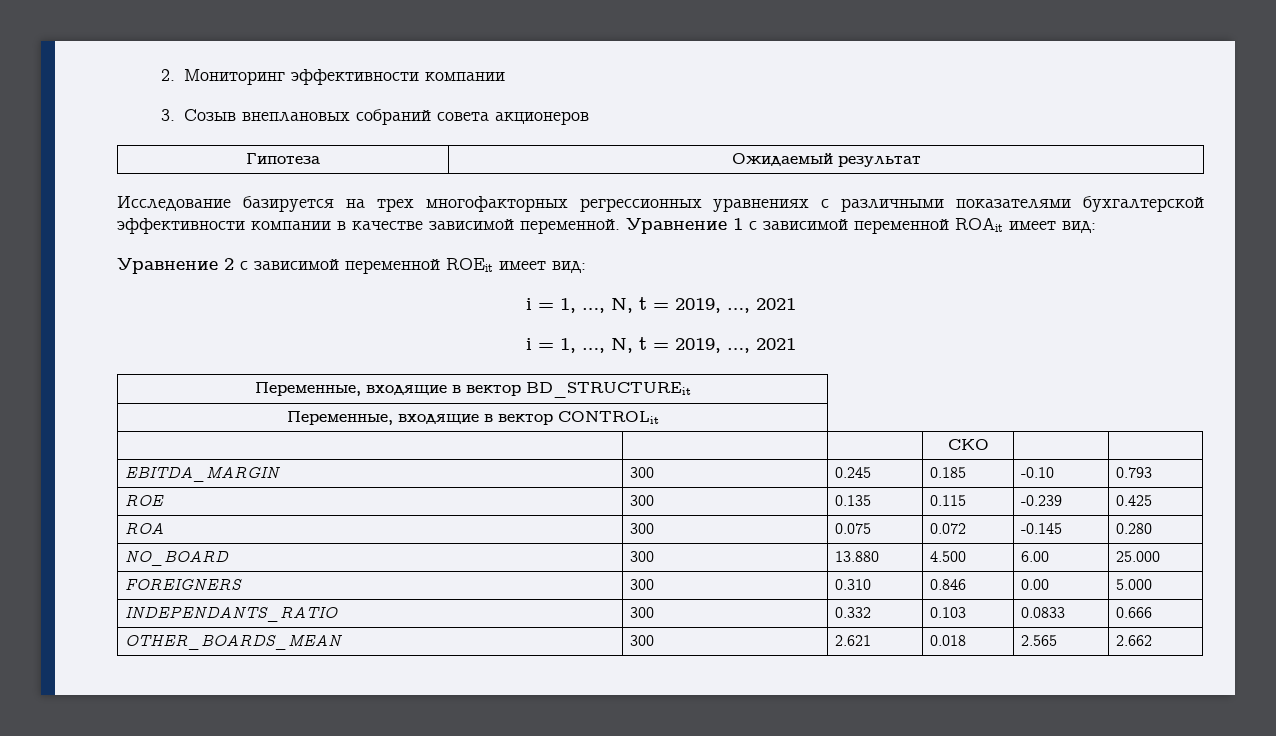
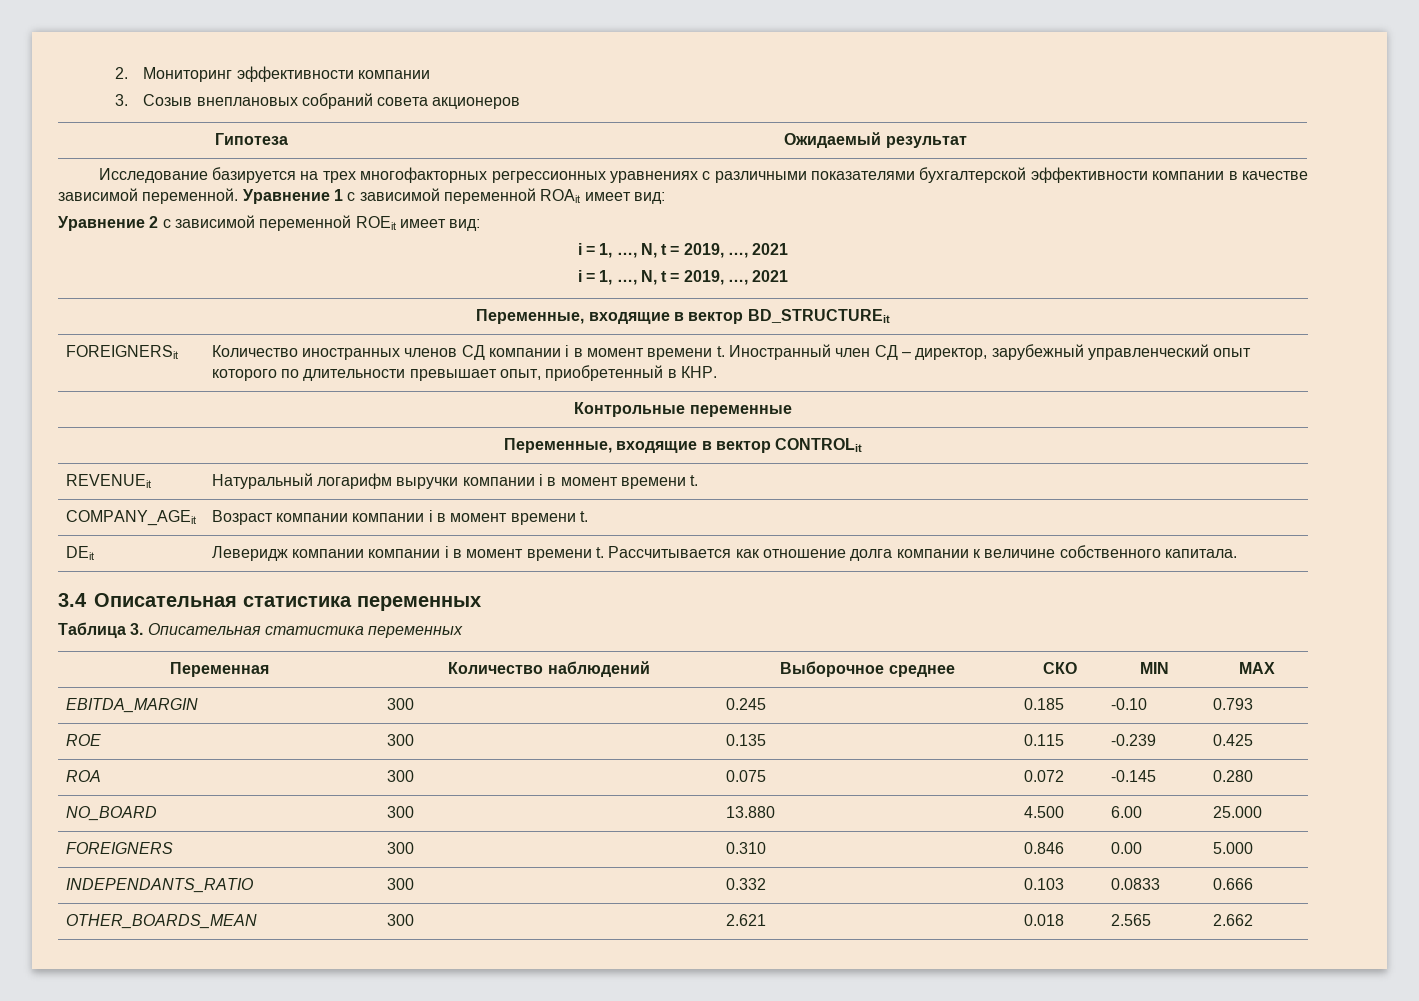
+ FOREIGNERSit | Количество иностранных членов СД компании i в момент времени t. Иностранный член СД – директор, зарубежный управленческий опыт которого по длительности превышает опыт, приобретенный в КНР.
+ Контрольные переменные
- | | | СКО | |
+ REVENUEit | Натуральный логарифм выручки компании i в момент времени t.
+ COMPANY_AGEit | Возраст компании компании i в момент времени t.
+ DEit | Леверидж компании компании i в момент времени t. Рассчитывается как отношение долга компании к величине собственного капитала.
+ 3.4 Описательная статистика переменных
+ Таблица 3. Описательная статистика переменных
+ Переменная | Количество наблюдений | Выборочное среднее | СКО | MIN | MAX

